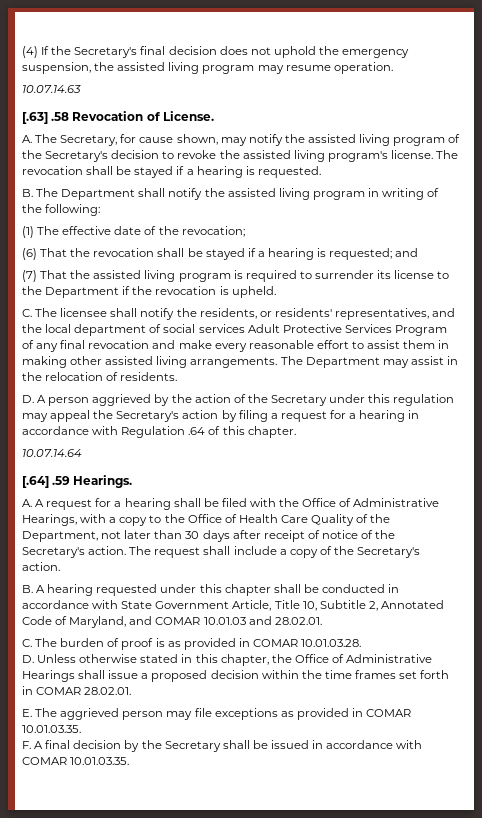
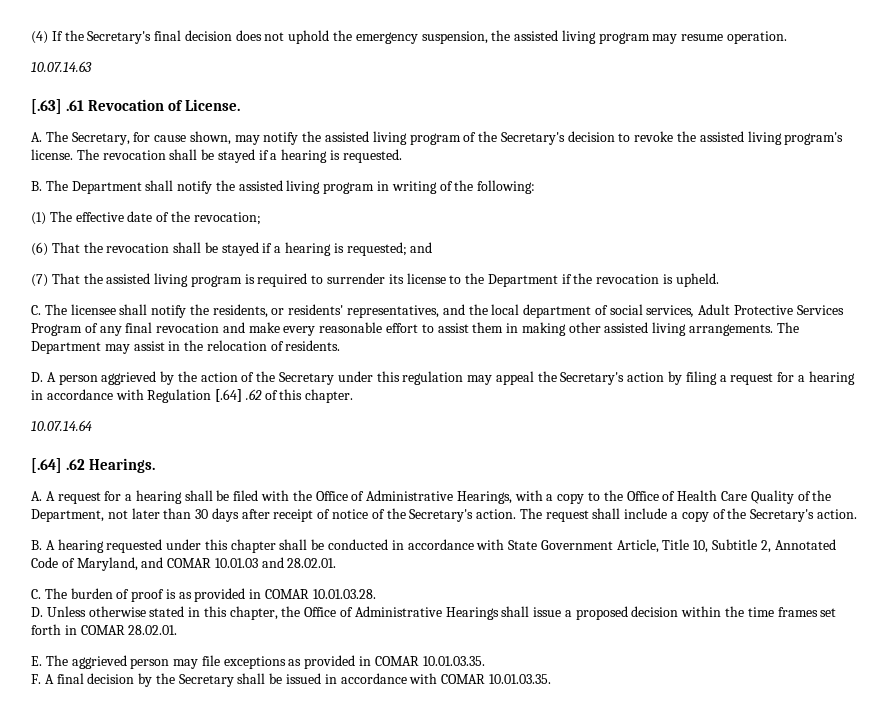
- [.63] .58 Revocation of License.
+ [.63] .61 Revocation of License.
- C. The licensee shall notify the residents, or residents' representatives, and the local department of social services Adult Protective Services Program of any final revocation and make every reasonable effort to assist them in making other assisted living arrangements.
+ C. The licensee shall notify the residents, or residents' representatives, and the local department of social services, Adult Protective Services Program of any final revocation and make every reasonable effort to assist them in making other assisted living arrangements.
- D. A person aggrieved by the action of the Secretary under this regulation may appeal the Secretary's action by filing a request for a hearing in accordance with Regulation .64 of this chapter.
+ D. A person aggrieved by the action of the Secretary under this regulation may appeal the Secretary's action by filing a request for a hearing in accordance with Regulation [.64] .62 of this chapter.
- [.64] .59 Hearings.
+ [.64] .62 Hearings.

